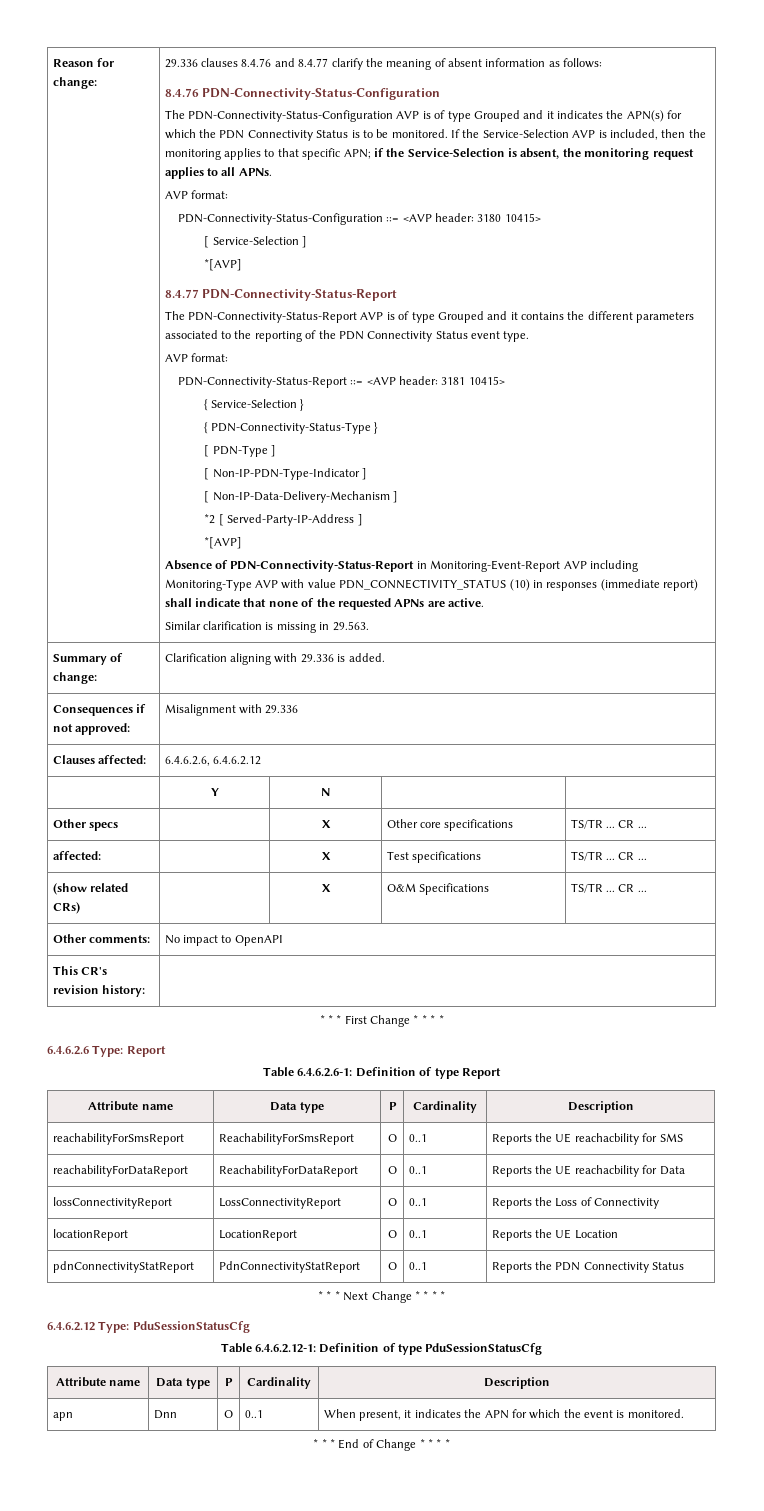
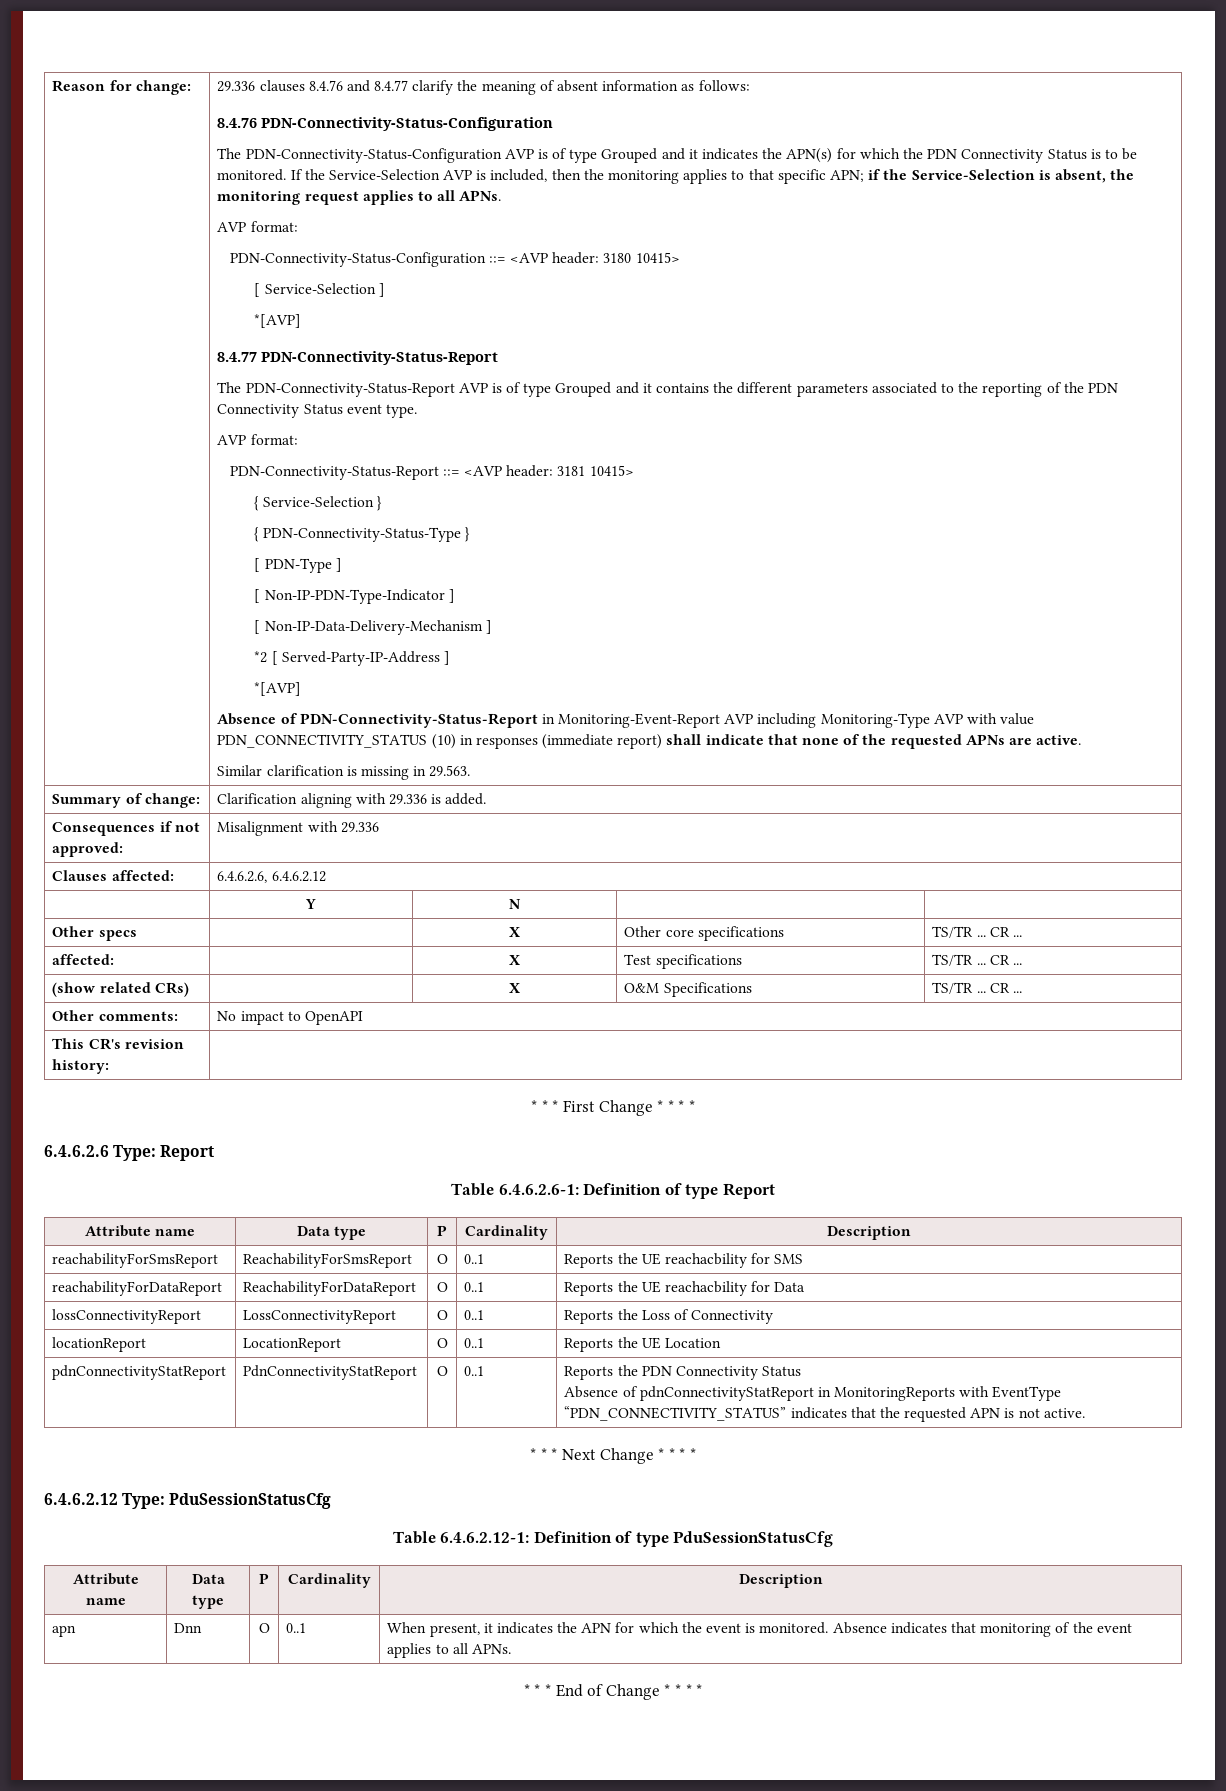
  pdnConnectivityStatReport | PdnConnectivityStatReport | O | 0..1 | Reports the PDN Connectivity Status
+ Absence of pdnConnectivityStatReport in MonitoringReports with EventType “PDN_CONNECTIVITY_STATUS” indicates that the requested APN is not active.
- apn | Dnn | O | 0..1 | When present, it indicates the APN for which the event is monitored.
+ apn | Dnn | O | 0..1 | When present, it indicates the APN for which the event is monitored. Absence indicates that monitoring of the event applies to all APNs.

